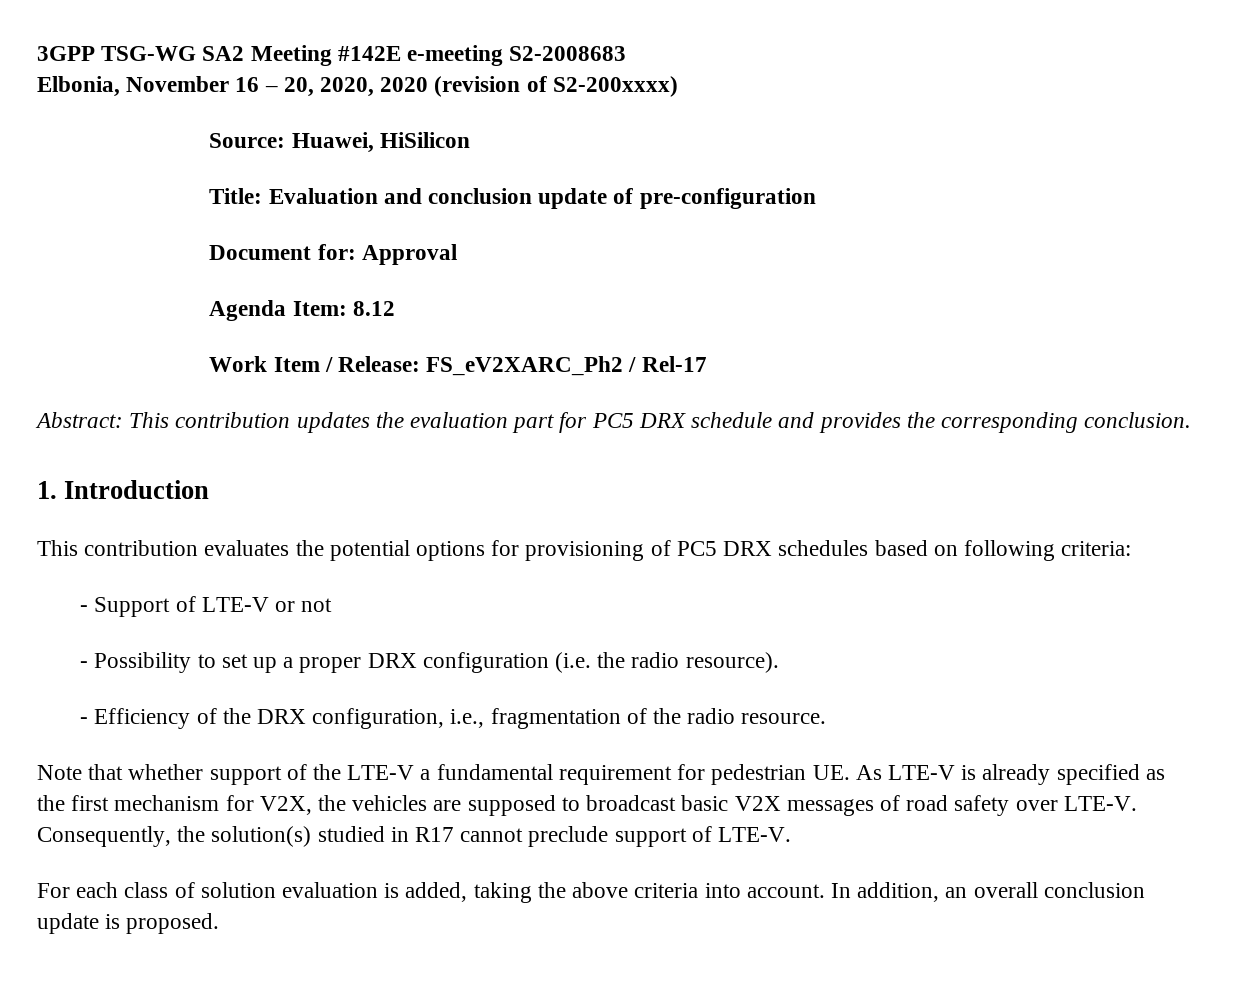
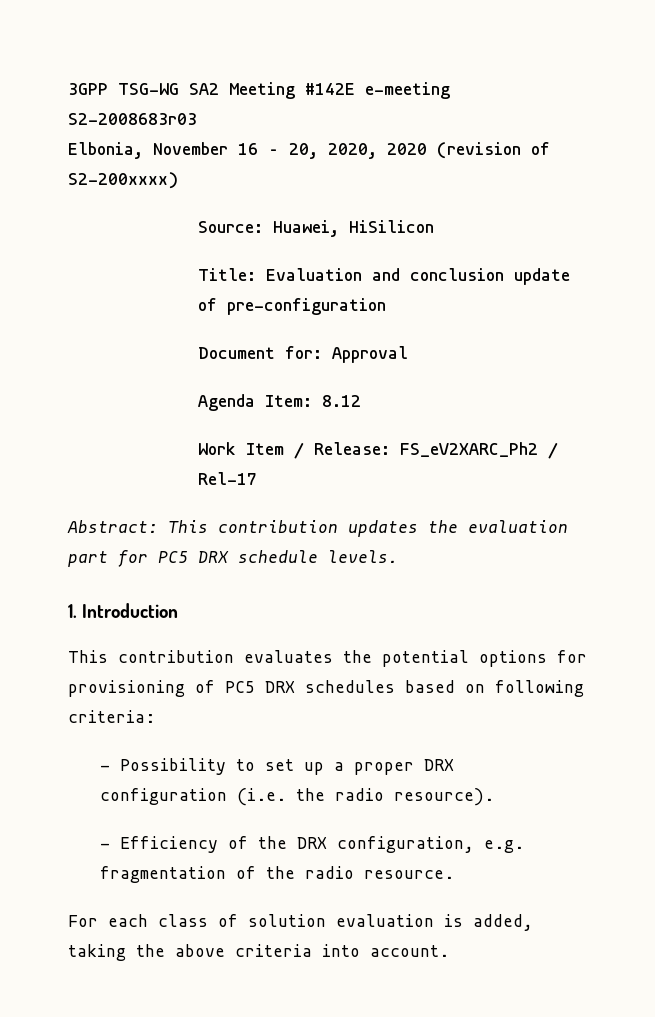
- 3GPP TSG-WG SA2 Meeting #142E e-meeting S2-2008683
+ 3GPP TSG-WG SA2 Meeting #142E e-meeting S2-2008683r03
- Abstract: This contribution updates the evaluation part for PC5 DRX schedule and provides the corresponding conclusion.
+ Abstract: This contribution updates the evaluation part for PC5 DRX schedule levels.
- - Support of LTE-V or not
- - Efficiency of the DRX configuration, i.e., fragmentation of the radio resource.
+ - Efficiency of the DRX configuration, e.g. fragmentation of the radio resource.
- Note that whether support of the LTE-V a fundamental requirement for pedestrian UE. As LTE-V is already specified as the first mechanism for V2X, the vehicles are supposed to broadcast basic V2X messages of road safety over LTE-V. Consequently, the solution(s) studied in R17 cannot preclude support of LTE-V.
- In addition, an overall conclusion update is proposed.

